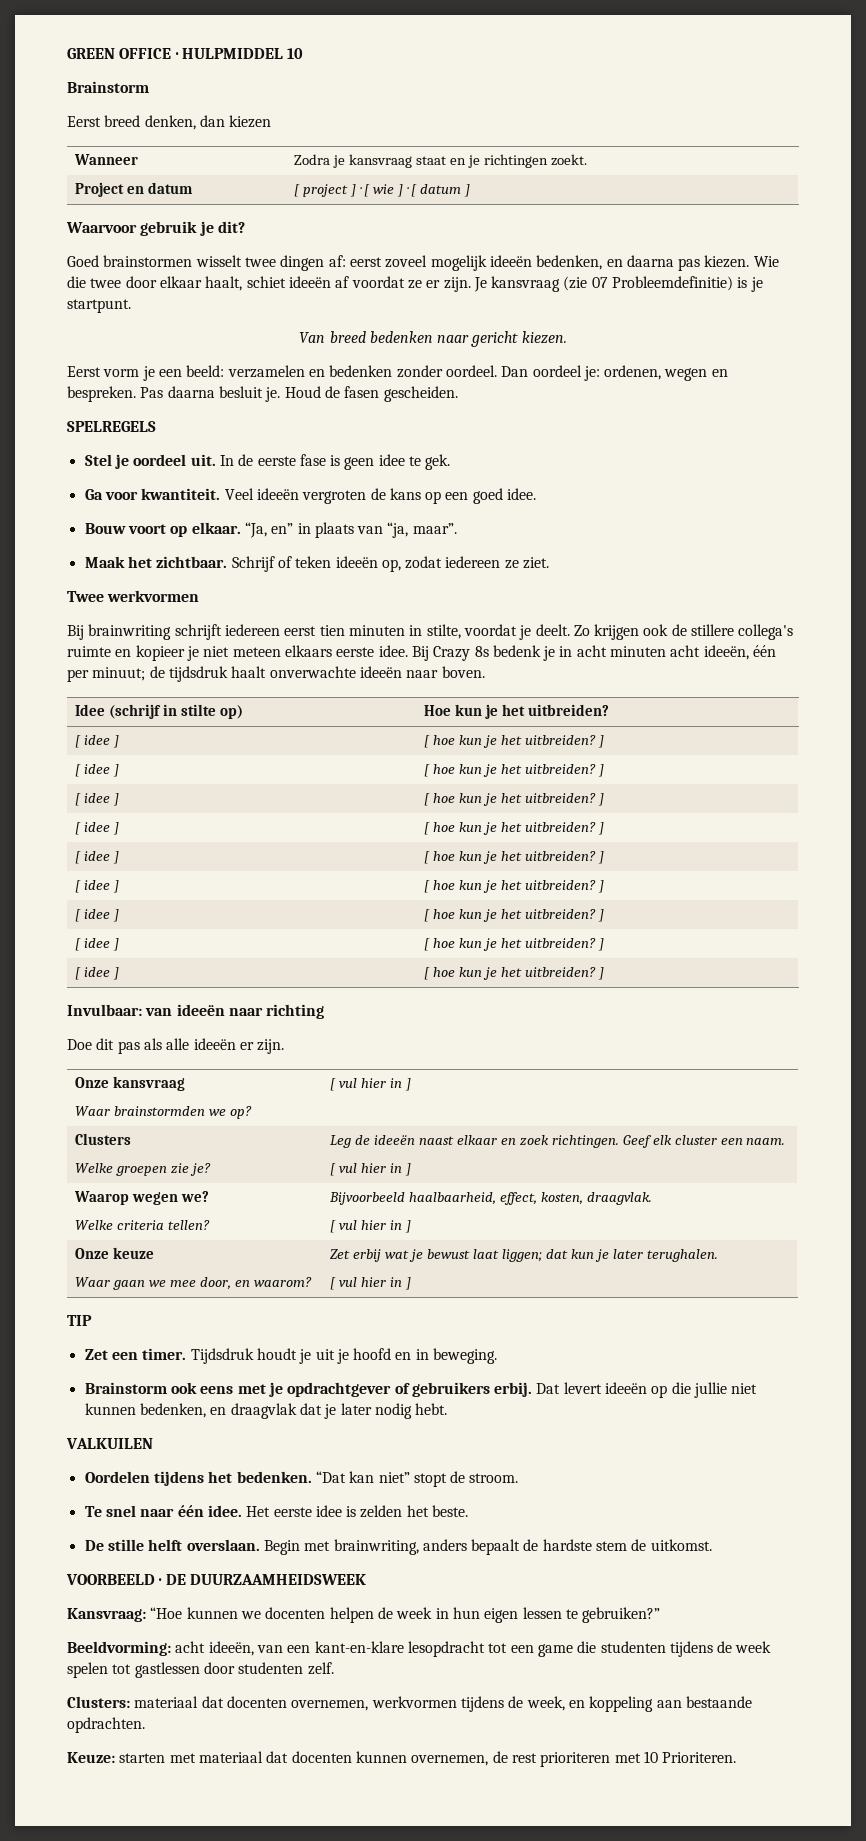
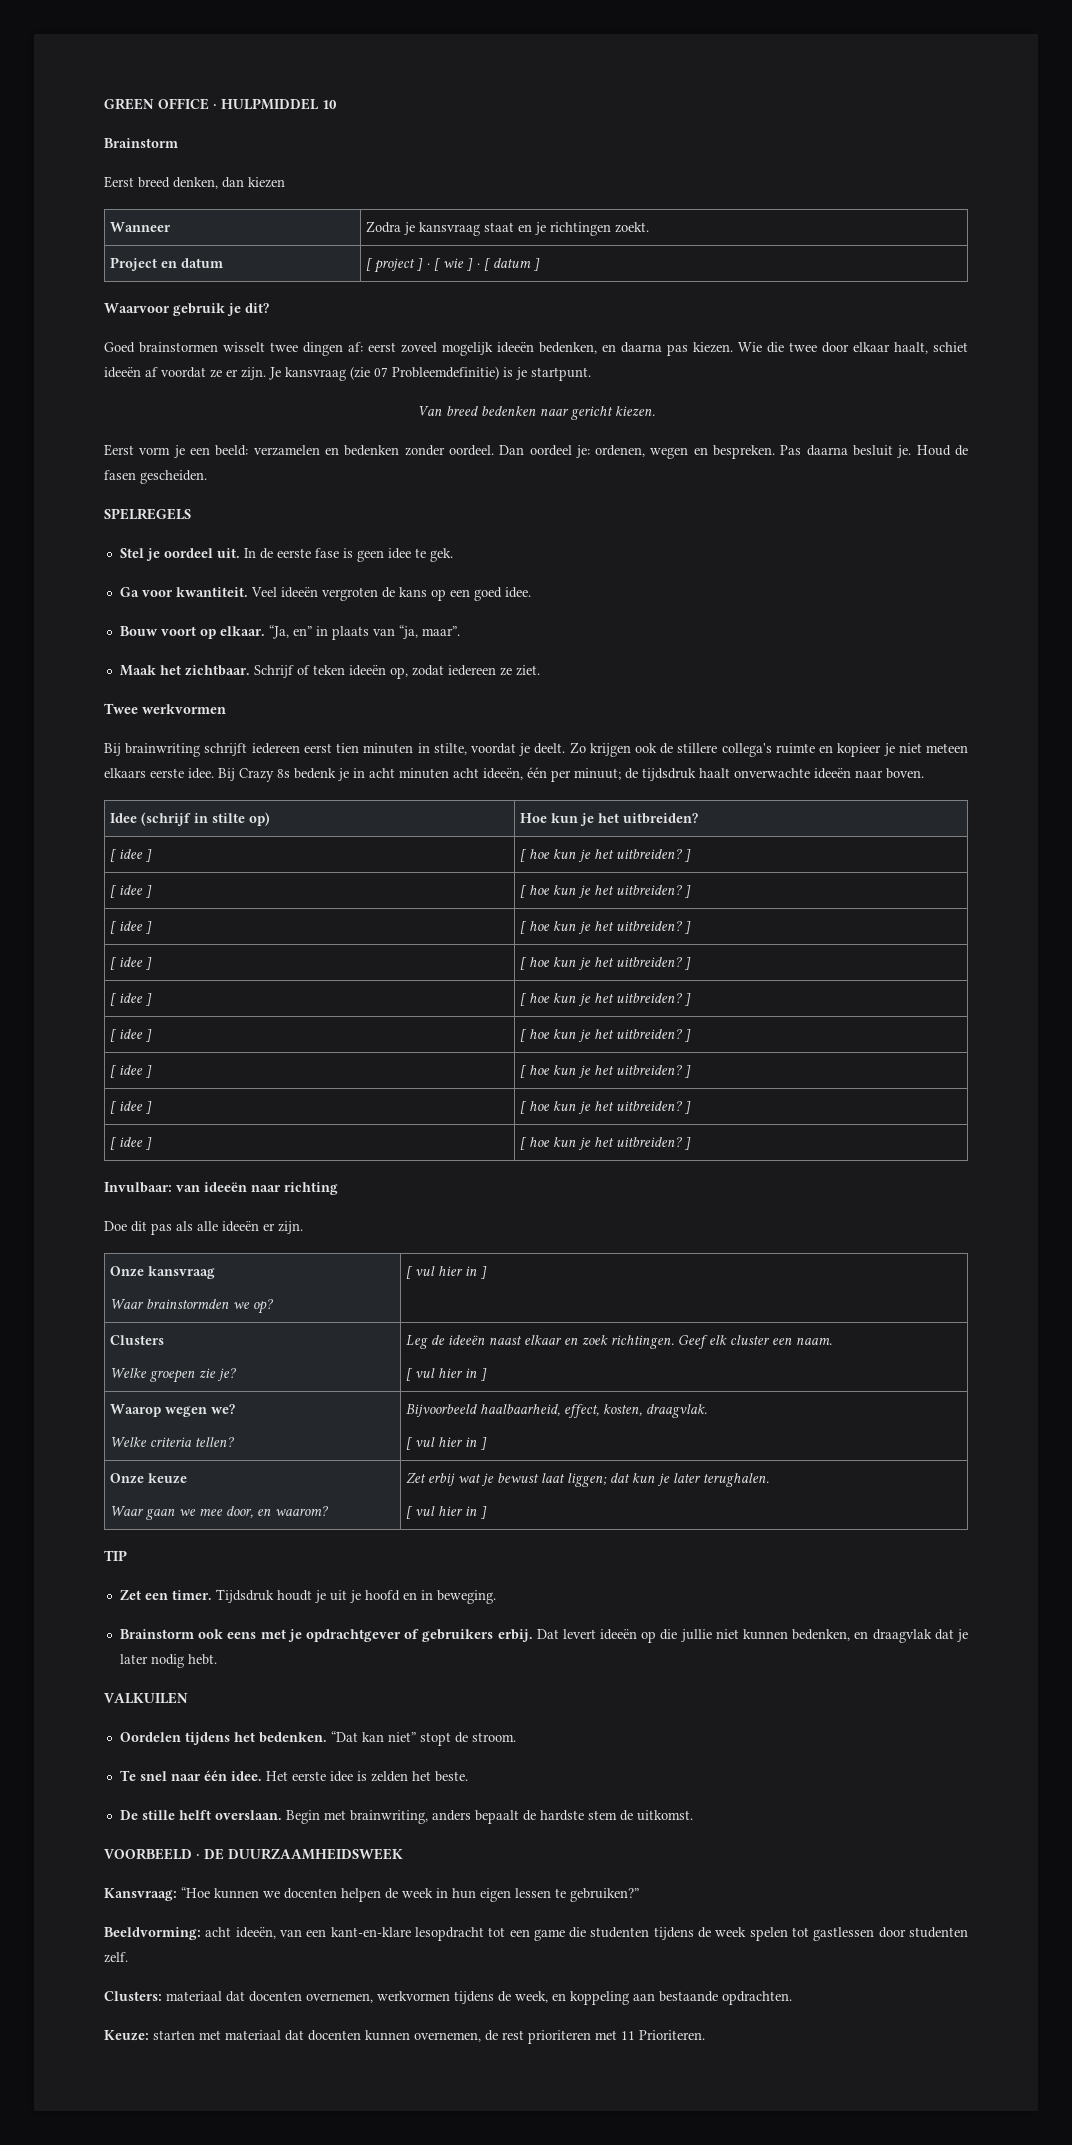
- Keuze: starten met materiaal dat docenten kunnen overnemen, de rest prioriteren met 10 Prioriteren.
+ Keuze: starten met materiaal dat docenten kunnen overnemen, de rest prioriteren met 11 Prioriteren.

